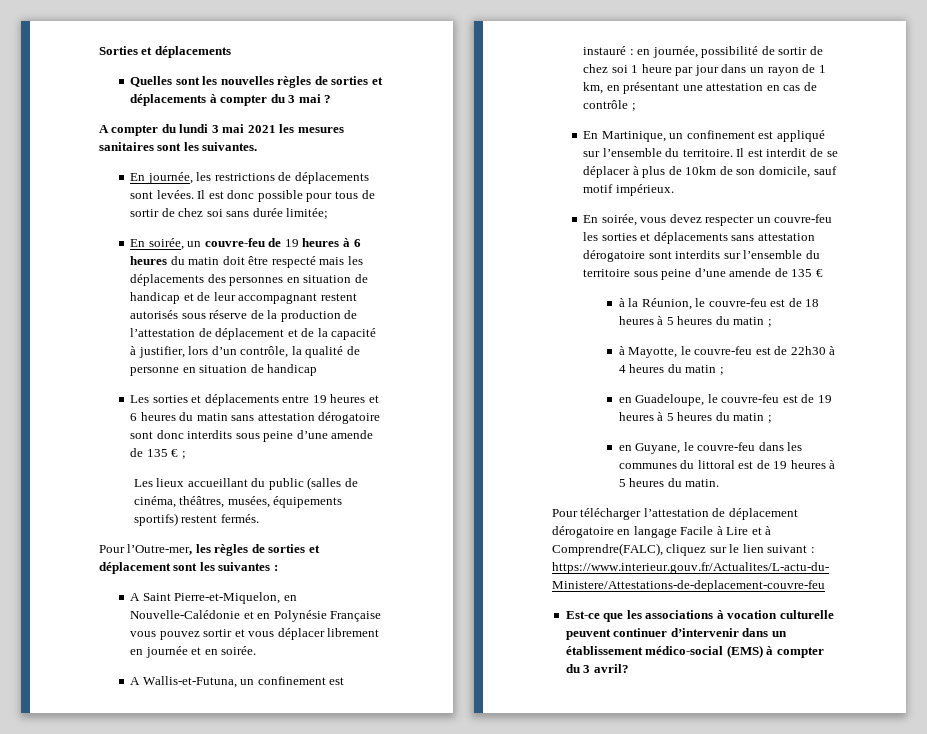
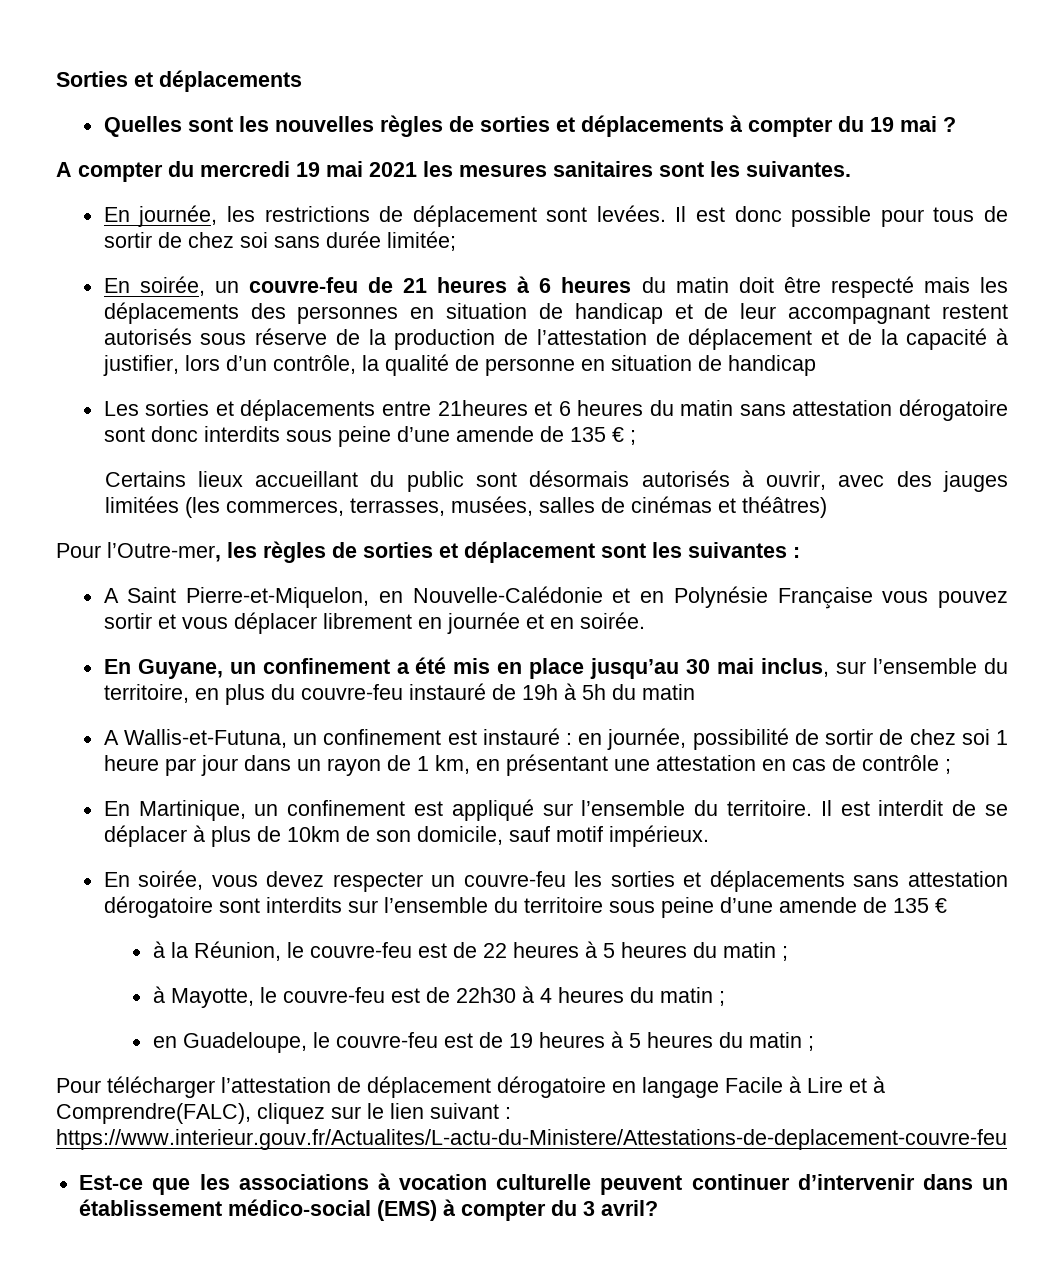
- Quelles sont les nouvelles règles de sorties et déplacements à compter du 3 mai ?
+ Quelles sont les nouvelles règles de sorties et déplacements à compter du 19 mai ?
- A compter du lundi 3 mai 2021 les mesures sanitaires sont les suivantes.
+ A compter du mercredi 19 mai 2021 les mesures sanitaires sont les suivantes.
- En journée, les restrictions de déplacements sont levées.
+ En journée, les restrictions de déplacement sont levées.
- En soirée, un couvre-feu de 19 heures à 6 heures du matin doit être respecté mais les déplacements des personnes en situation de handicap et de leur accompagnant restent autorisés sous réserve de la production de l’attestation de déplacement et de la capacité à justifier, lors d’un contrôle, la qualité de personne en situation de handicap
+ En soirée, un couvre-feu de 21 heures à 6 heures du matin doit être respecté mais les déplacements des personnes en situation de handicap et de leur accompagnant restent autorisés sous réserve de la production de l’attestation de déplacement et de la capacité à justifier, lors d’un contrôle, la qualité de personne en situation de handicap
- Les sorties et déplacements entre 19 heures et 6 heures du matin sans attestation dérogatoire sont donc interdits sous peine d’une amende de 135 € ;
+ Les sorties et déplacements entre 21heures et 6 heures du matin sans attestation dérogatoire sont donc interdits sous peine d’une amende de 135 € ;
- Les lieux accueillant du public (salles de cinéma, théâtres, musées, équipements sportifs) restent fermés.
+ Certains lieux accueillant du public sont désormais autorisés à ouvrir, avec des jauges limitées (les commerces, terrasses, musées, salles de cinémas et théâtres)
+ En Guyane, un confinement a été mis en place jusqu’au 30 mai inclus, sur l’ensemble du territoire, en plus du couvre-feu instauré de 19h à 5h du matin
- à la Réunion, le couvre-feu est de 18 heures à 5 heures du matin ;
+ à la Réunion, le couvre-feu est de 22 heures à 5 heures du matin ;
- en Guyane, le couvre-feu dans les communes du littoral est de 19 heures à 5 heures du matin.

